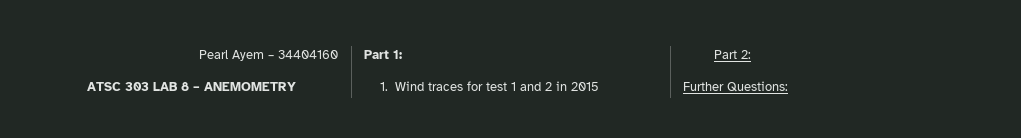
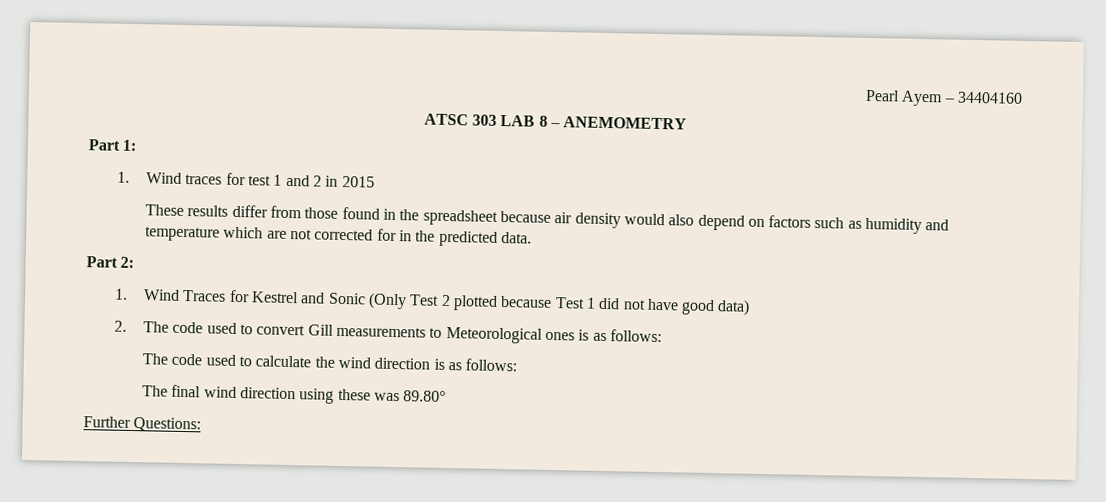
+ These results differ from those found in the spreadsheet because air density would also depend on factors such as humidity and temperature which are not corrected for in the predicted data.
  Part 2:
+ 1. Wind Traces for Kestrel and Sonic (Only Test 2 plotted because Test 1 did not have good data)
+ 2. The code used to convert Gill measurements to Meteorological ones is as follows:
+ The code used to calculate the wind direction is as follows:
+ The final wind direction using these was 89.80°

